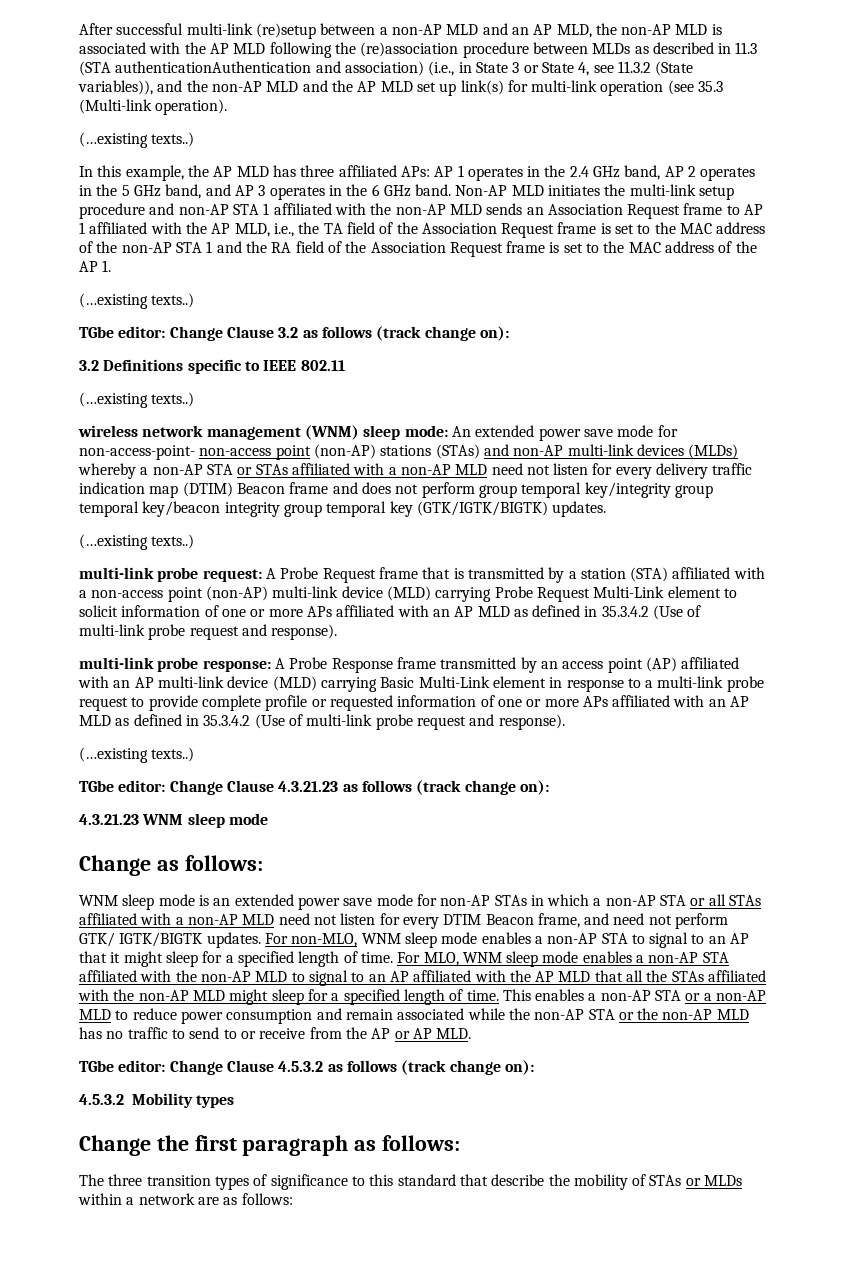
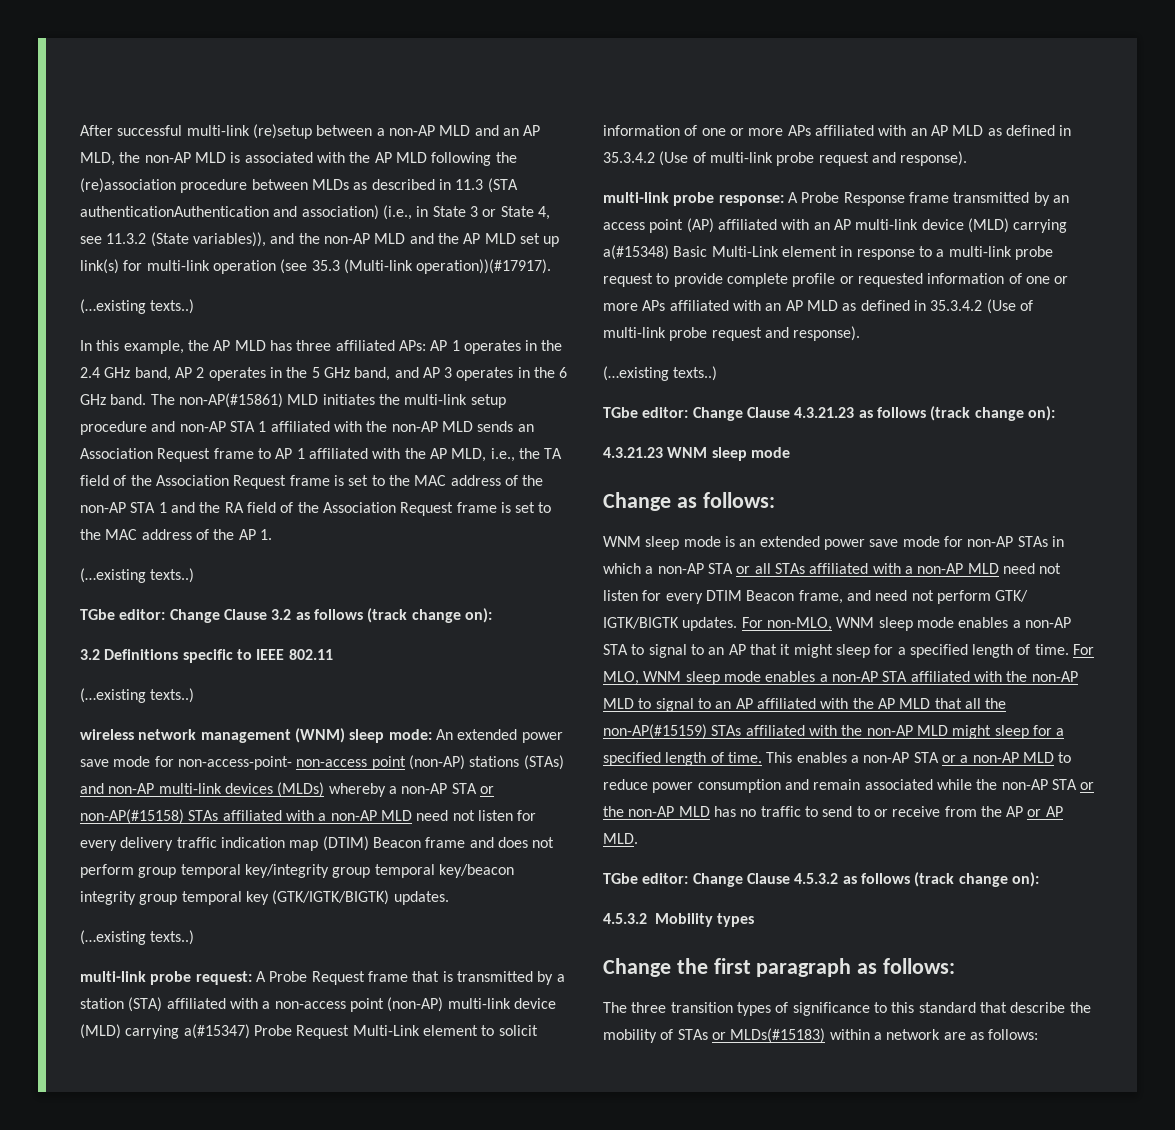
- After successful multi-link (re)setup between a non-AP MLD and an AP MLD, the non-AP MLD is associated with the AP MLD following the (re)association procedure between MLDs as described in 11.3 (STA authenticationAuthentication and association) (i.e., in State 3 or State 4, see 11.3.2 (State variables)), and the non-AP MLD and the AP MLD set up link(s) for multi-link operation (see 35.3 (Multi-link operation).
+ After successful multi-link (re)setup between a non-AP MLD and an AP MLD, the non-AP MLD is associated with the AP MLD following the (re)association procedure between MLDs as described in 11.3 (STA authenticationAuthentication and association) (i.e., in State 3 or State 4, see 11.3.2 (State variables)), and the non-AP MLD and the AP MLD set up link(s) for multi-link operation (see 35.3 (Multi-link operation))(#17917).
- Non-AP MLD initiates the multi-link setup procedure and non-AP STA 1 affiliated with the non-AP MLD sends an Association Request frame to AP 1 affiliated with the AP MLD, i.e., the TA field of the Association Request frame is set to the MAC address of the non-AP STA 1 and the RA field of the Association Request frame is set to the MAC address of the AP 1.
+ The non-AP(#15861) MLD initiates the multi-link setup procedure and non-AP STA 1 affiliated with the non-AP MLD sends an Association Request frame to AP 1 affiliated with the AP MLD, i.e., the TA field of the Association Request frame is set to the MAC address of the non-AP STA 1 and the RA field of the Association Request frame is set to the MAC address of the AP 1.
- An extended power save mode for non-access-point- non-access point (non-AP) stations (STAs) and non-AP multi-link devices (MLDs) whereby a non-AP STA or STAs affiliated with a non-AP MLD need not listen for every delivery traffic indication map (DTIM) Beacon frame and does not perform group temporal key/integrity group temporal key/beacon integrity group temporal key (GTK/IGTK/BIGTK) updates.
+ An extended power save mode for non-access-point- non-access point (non-AP) stations (STAs) and non-AP multi-link devices (MLDs) whereby a non-AP STA or non-AP(#15158) STAs affiliated with a non-AP MLD need not listen for every delivery traffic indication map (DTIM) Beacon frame and does not perform group temporal key/integrity group temporal key/beacon integrity group temporal key (GTK/IGTK/BIGTK) updates.
- multi-link probe request: A Probe Request frame that is transmitted by a station (STA) affiliated with a non-access point (non-AP) multi-link device (MLD) carrying Probe Request Multi-Link element to solicit information of one or more APs affiliated with an AP MLD as defined in 35.3.4.2 (Use of multi-link probe request and response).
+ multi-link probe request: A Probe Request frame that is transmitted by a station (STA) affiliated with a non-access point (non-AP) multi-link device (MLD) carrying a(#15347) Probe Request Multi-Link element to solicit information of one or more APs affiliated with an AP MLD as defined in 35.3.4.2 (Use of multi-link probe request and response).
- multi-link probe response: A Probe Response frame transmitted by an access point (AP) affiliated with an AP multi-link device (MLD) carrying Basic Multi-Link element in response to a multi-link probe request to provide complete profile or requested information of one or more APs affiliated with an AP MLD as defined in 35.3.4.2 (Use of multi-link probe request and response).
+ multi-link probe response: A Probe Response frame transmitted by an access point (AP) affiliated with an AP multi-link device (MLD) carrying a(#15348) Basic Multi-Link element in response to a multi-link probe request to provide complete profile or requested information of one or more APs affiliated with an AP MLD as defined in 35.3.4.2 (Use of multi-link probe request and response).
- For MLO, WNM sleep mode enables a non-AP STA affiliated with the non-AP MLD to signal to an AP affiliated with the AP MLD that all the STAs affiliated with the non-AP MLD might sleep for a specified length of time.
+ For MLO, WNM sleep mode enables a non-AP STA affiliated with the non-AP MLD to signal to an AP affiliated with the AP MLD that all the non-AP(#15159) STAs affiliated with the non-AP MLD might sleep for a specified length of time.
- The three transition types of significance to this standard that describe the mobility of STAs or MLDs within a network are as follows:
+ The three transition types of significance to this standard that describe the mobility of STAs or MLDs(#15183) within a network are as follows:

